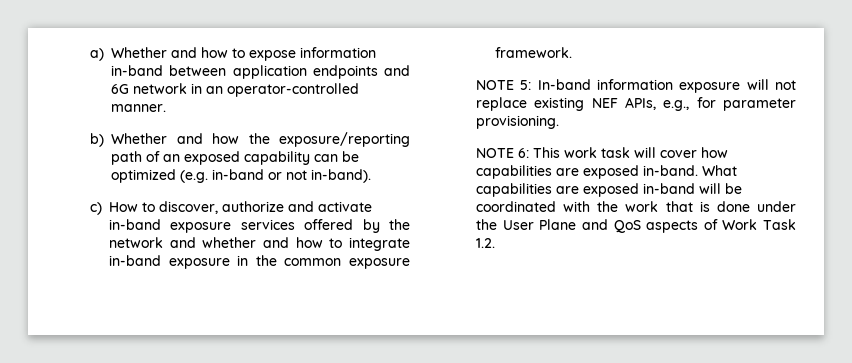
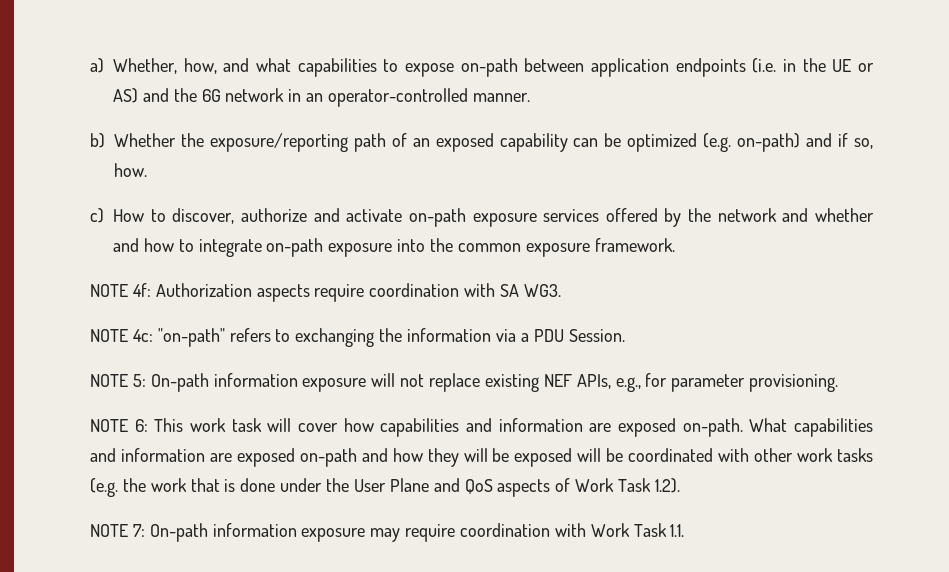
- a) Whether and how to expose information in-band between application endpoints and 6G network in an operator-controlled manner.
+ a) Whether, how, and what capabilities to expose on-path between application endpoints (i.e. in the UE or AS) and the 6G network in an operator-controlled manner.
- b) Whether and how the exposure/reporting path of an exposed capability can be optimized (e.g. in-band or not in-band).
+ b) Whether the exposure/reporting path of an exposed capability can be optimized (e.g. on-path) and if so, how.
- c) How to discover, authorize and activate in-band exposure services offered by the network and whether and how to integrate in-band exposure in the common exposure framework.
+ c) How to discover, authorize and activate on-path exposure services offered by the network and whether and how to integrate on-path exposure into the common exposure framework.
+ NOTE 4f: Authorization aspects require coordination with SA WG3.
+ NOTE 4c: "on-path" refers to exchanging the information via a PDU Session.
- NOTE 5: In-band information exposure will not replace existing NEF APIs, e.g., for parameter provisioning.
+ NOTE 5: On-path information exposure will not replace existing NEF APIs, e.g., for parameter provisioning.
- NOTE 6: This work task will cover how capabilities are exposed in-band.
+ NOTE 6: This work task will cover how capabilities and information are exposed on-path.
- What capabilities are exposed in-band will be coordinated with the work that is done under the User Plane and QoS aspects of Work Task 1.2.
+ What capabilities and information are exposed on-path and how they will be exposed will be coordinated with other work tasks (e.g. the work that is done under the User Plane and QoS aspects of Work Task 1.2).
+ NOTE 7: On-path information exposure may require coordination with Work Task 1.1.

